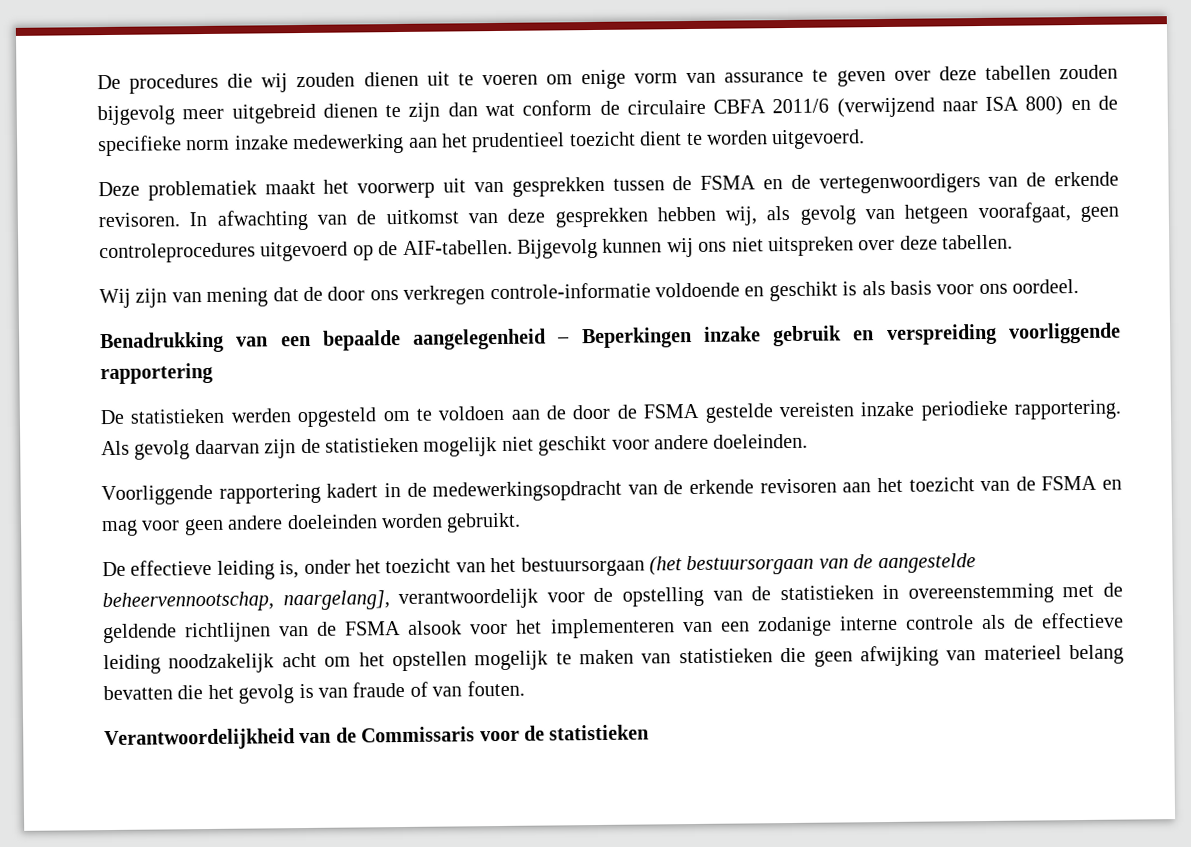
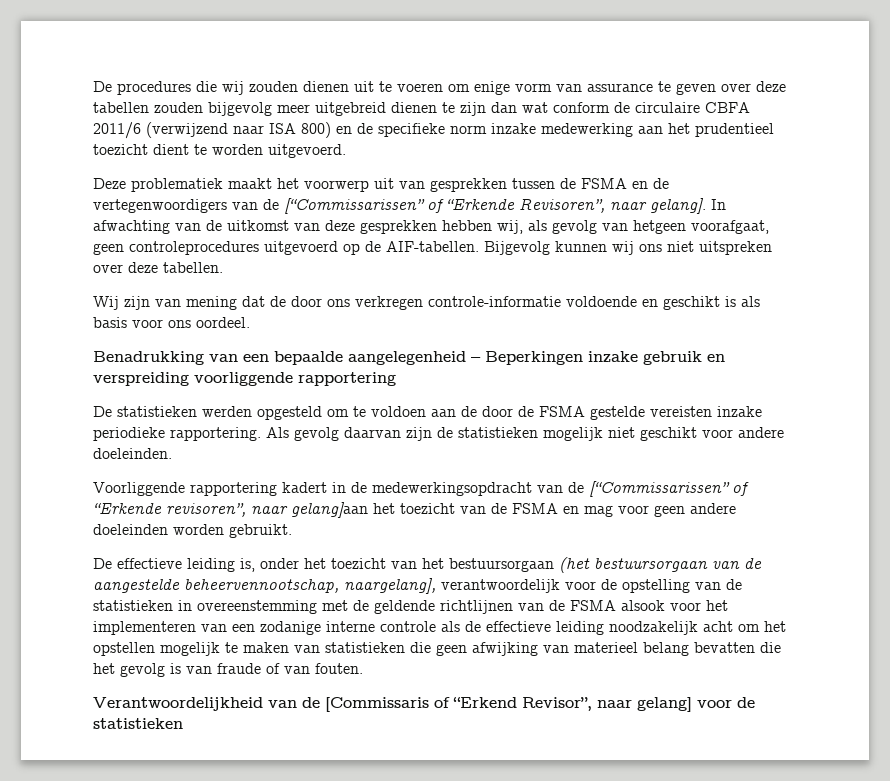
- Deze problematiek maakt het voorwerp uit van gesprekken tussen de FSMA en de vertegenwoordigers van de erkende revisoren.
+ Deze problematiek maakt het voorwerp uit van gesprekken tussen de FSMA en de vertegenwoordigers van de [“Commissarissen” of “Erkende Revisoren”, naar gelang].
- Voorliggende rapportering kadert in de medewerkingsopdracht van de erkende revisoren aan het toezicht van de FSMA en mag voor geen andere doeleinden worden gebruikt.
+ Voorliggende rapportering kadert in de medewerkingsopdracht van de [“Commissarissen” of “Erkende revisoren”, naar gelang]aan het toezicht van de FSMA en mag voor geen andere doeleinden worden gebruikt.
- Verantwoordelijkheid van de Commissaris voor de statistieken
+ Verantwoordelijkheid van de [Commissaris of “Erkend Revisor”, naar gelang] voor de statistieken

